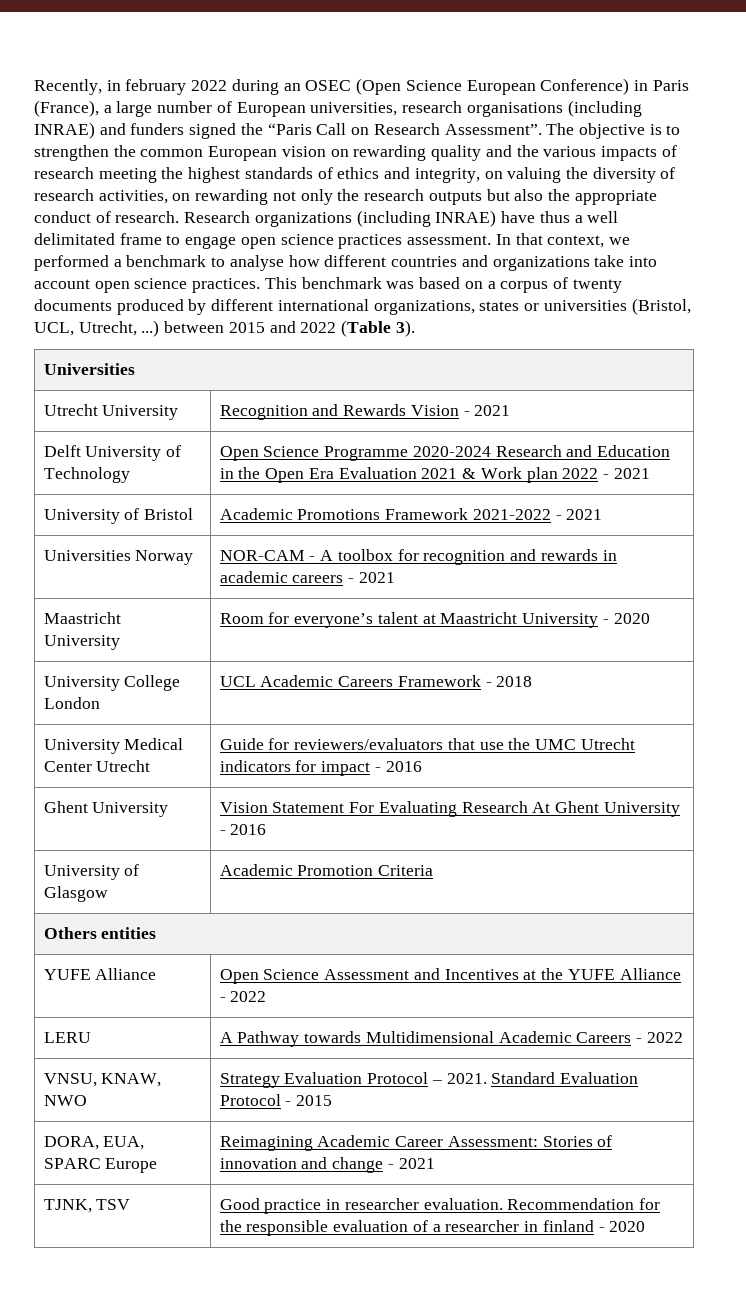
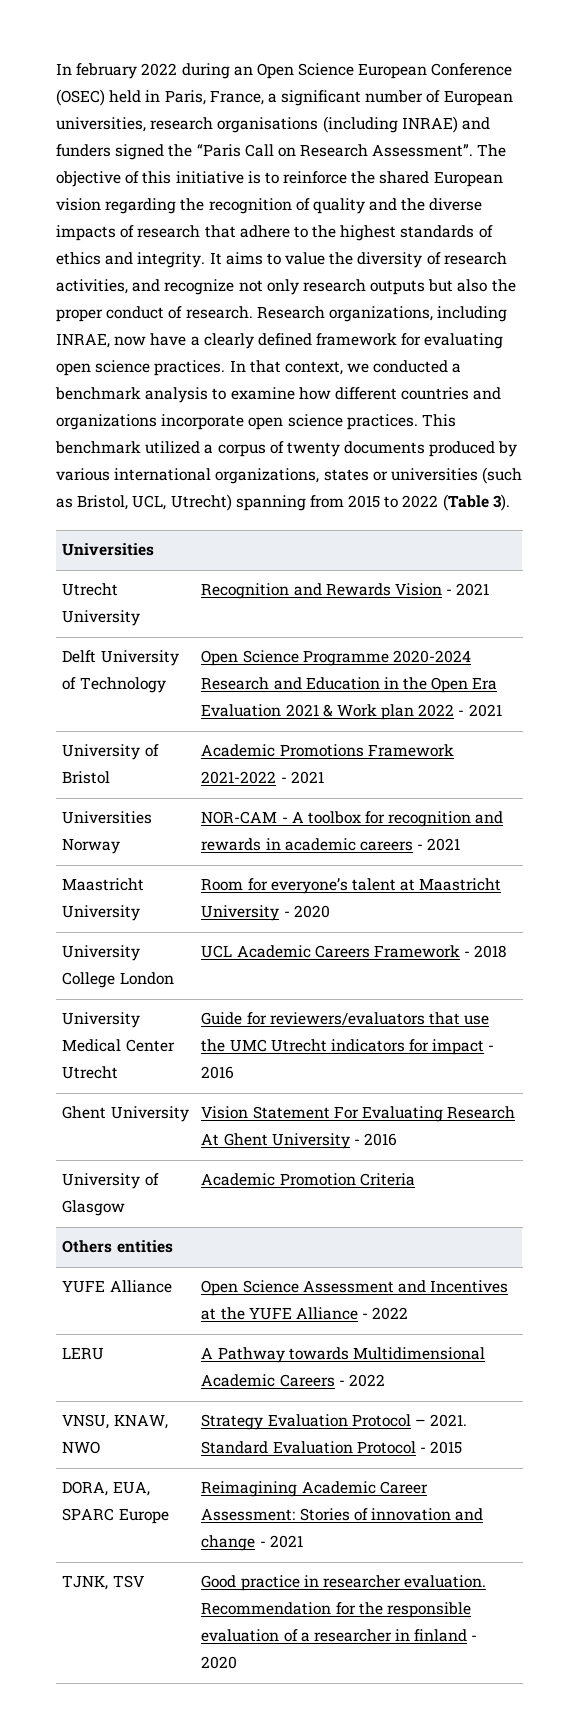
- Recently, in february 2022 during an OSEC (Open Science European Conference) in Paris (France), a large number of European universities, research organisations (including INRAE) and funders signed the “Paris Call on Research Assessment”.
+ In february 2022 during an Open Science European Conference (OSEC) held in Paris, France, a significant number of European universities, research organisations (including INRAE) and funders signed the “Paris Call on Research Assessment”.
- The objective is to strengthen the common European vision on rewarding quality and the various impacts of research meeting the highest standards of ethics and integrity, on valuing the diversity of research activities, on rewarding not only the research outputs but also the appropriate conduct of research.
+ The objective of this initiative is to reinforce the shared European vision regarding the recognition of quality and the diverse impacts of research that adhere to the highest standards of ethics and integrity. It aims to value the diversity of research activities, and recognize not only research outputs but also the proper conduct of research.
- Research organizations (including INRAE) have thus a well delimitated frame to engage open science practices assessment.
+ Research organizations, including INRAE, now have a clearly defined framework for evaluating open science practices.
- In that context, we performed a benchmark to analyse how different countries and organizations take into account open science practices.
+ In that context, we conducted a benchmark analysis to examine how different countries and organizations incorporate open science practices.
- This benchmark was based on a corpus of twenty documents produced by different international organizations, states or universities (Bristol, UCL, Utrecht, ...) between 2015 and 2022 (Table 3).
+ This benchmark utilized a corpus of twenty documents produced by various international organizations, states or universities (such as Bristol, UCL, Utrecht) spanning from 2015 to 2022 (Table 3).

